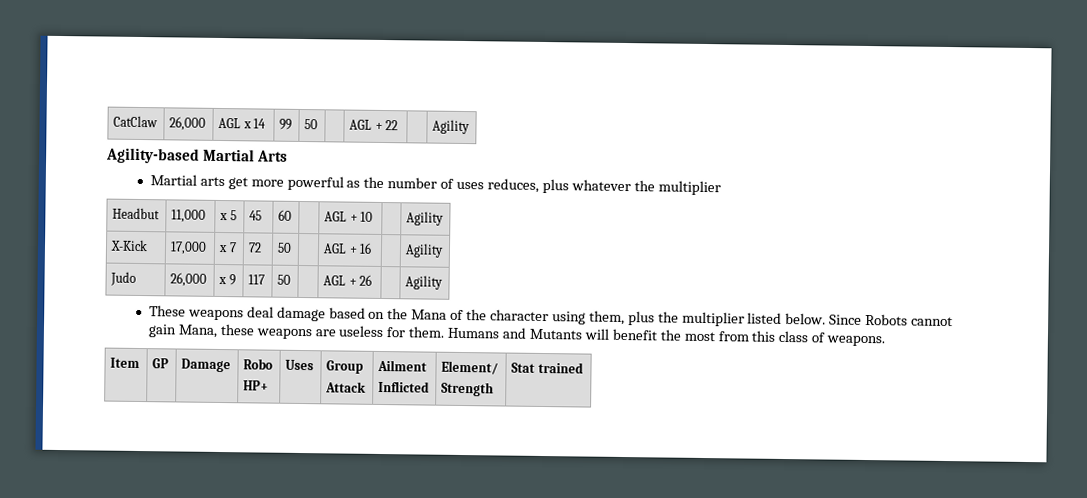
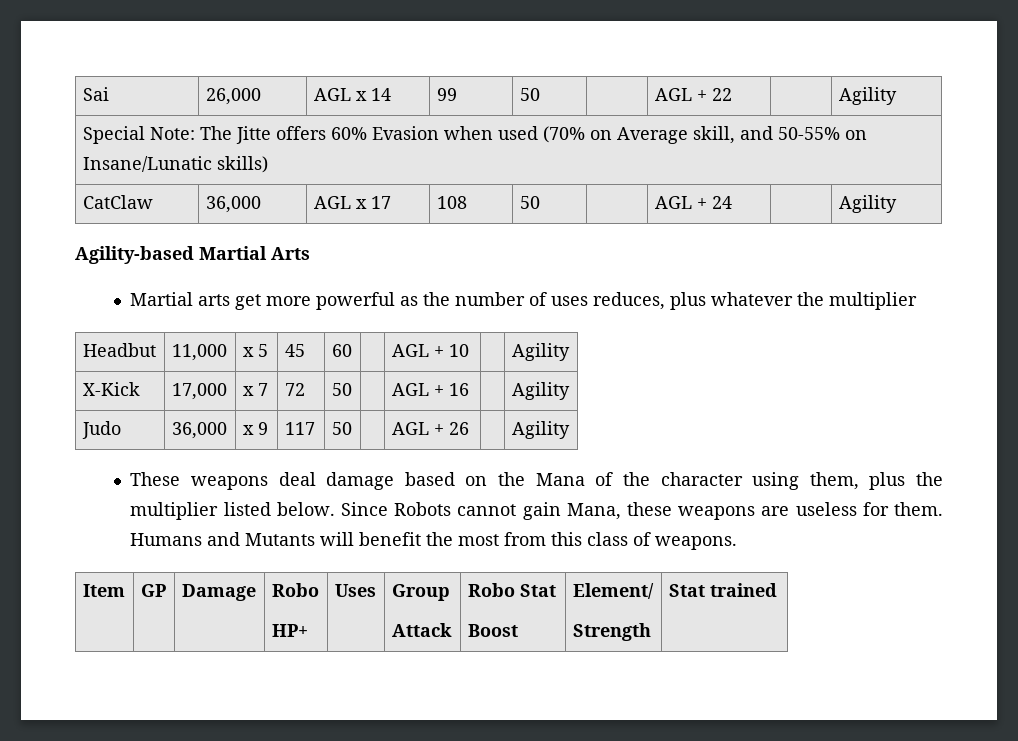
- CatClaw | 26,000 | AGL x 14 | 99 | 50 | | AGL + 22 | | Agility
+ Sai | 26,000 | AGL x 14 | 99 | 50 | | AGL + 22 | | Agility
+ Special Note: The Jitte offers 60% Evasion when used (70% on Average skill, and 50-55% on Insane/Lunatic skills)
+ CatClaw | 36,000 | AGL x 17 | 108 | 50 | | AGL + 24 | | Agility
- Judo | 26,000 | x 9 | 117 | 50 | | AGL + 26 | | Agility
+ Judo | 36,000 | x 9 | 117 | 50 | | AGL + 26 | | Agility
  Item | GP | Damage | Robo
  HP+ | Uses | Group
- Attack | Ailment
- Inflicted | Element/
+ Attack | Robo Stat
+ Boost | Element/

